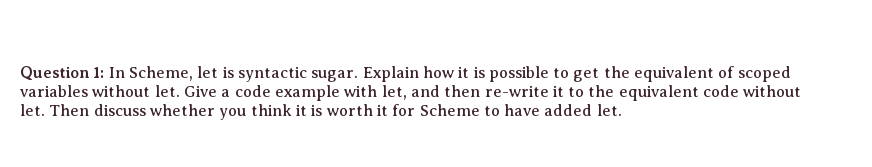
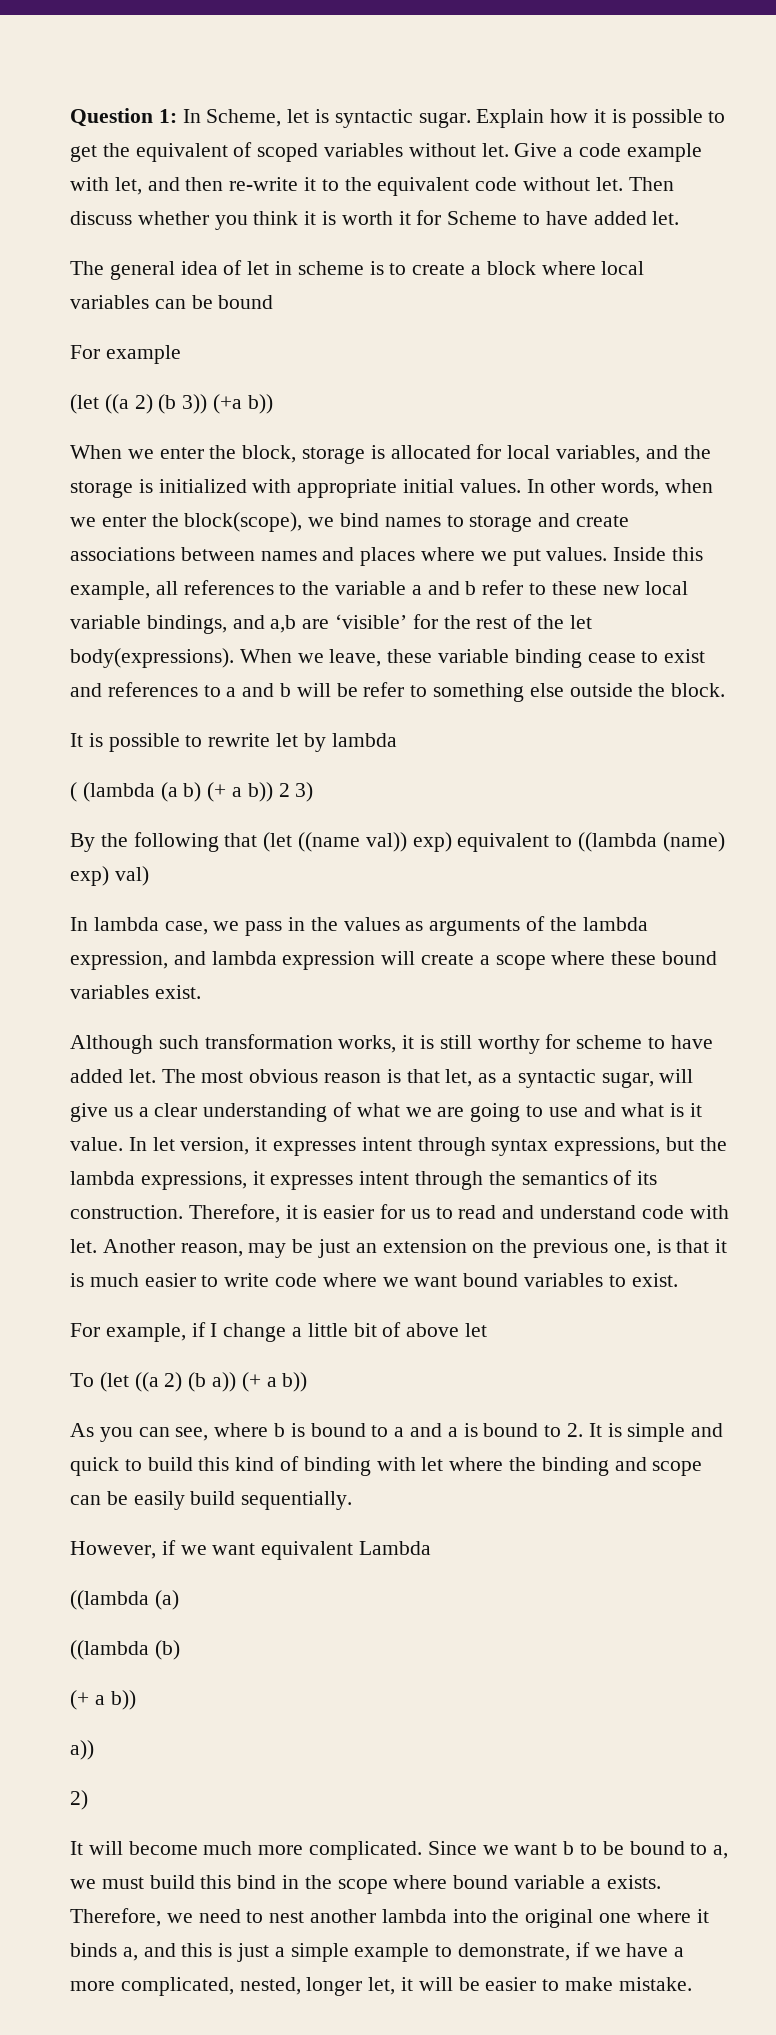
+ The general idea of let in scheme is to create a block where local variables can be bound
+ For example
+ (let ((a 2) (b 3)) (+a b))
+ When we enter the block, storage is allocated for local variables, and the storage is initialized with appropriate initial values. In other words, when we enter the block(scope), we bind names to storage and create associations between names and places where we put values. Inside this example, all references to the variable a and b refer to these new local variable bindings, and a,b are ‘visible’ for the rest of the let body(expressions). When we leave, these variable binding cease to exist and references to a and b will be refer to something else outside the block.
+ It is possible to rewrite let by lambda
+ ( (lambda (a b) (+ a b)) 2 3)
+ By the following that (let ((name val)) exp) equivalent to ((lambda (name) exp) val)
+ In lambda case, we pass in the values as arguments of the lambda expression, and lambda expression will create a scope where these bound variables exist.
+ Although such transformation works, it is still worthy for scheme to have added let. The most obvious reason is that let, as a syntactic sugar, will give us a clear understanding of what we are going to use and what is it value. In let version, it expresses intent through syntax expressions, but the lambda expressions, it expresses intent through the semantics of its construction. Therefore, it is easier for us to read and understand code with let. Another reason, may be just an extension on the previous one, is that it is much easier to write code where we want bound variables to exist.
+ For example, if I change a little bit of above let
+ To (let ((a 2) (b a)) (+ a b))
+ As you can see, where b is bound to a and a is bound to 2. It is simple and quick to build this kind of binding with let where the binding and scope can be easily build sequentially.
+ However, if we want equivalent Lambda
+ ((lambda (a)
+ ((lambda (b)
+ (+ a b))
+ a))
+ 2)
+ It will become much more complicated. Since we want b to be bound to a, we must build this bind in the scope where bound variable a exists. Therefore, we need to nest another lambda into the original one where it binds a, and this is just a simple example to demonstrate, if we have a more complicated, nested, longer let, it will be easier to make mistake.

